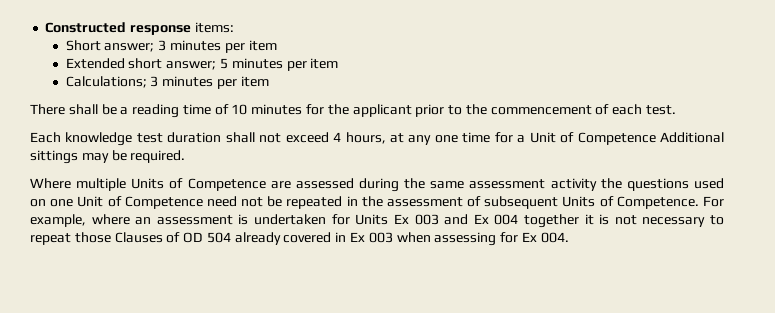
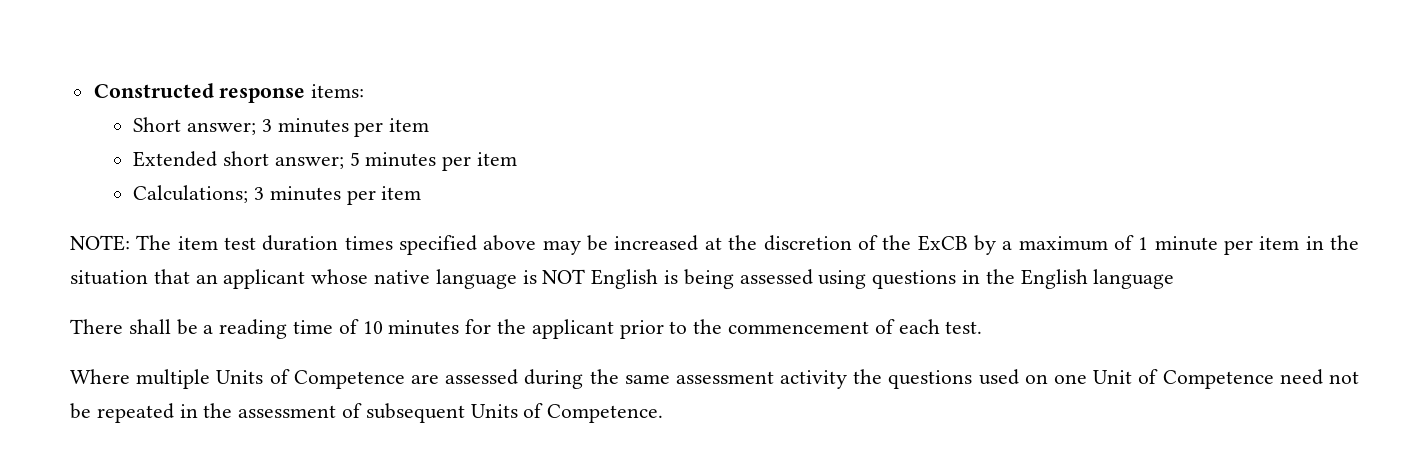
+ NOTE: The item test duration times specified above may be increased at the discretion of the ExCB by a maximum of 1 minute per item in the situation that an applicant whose native language is NOT English is being assessed using questions in the English language
- Each knowledge test duration shall not exceed 4 hours, at any one time for a Unit of Competence Additional sittings may be required.
- For example, where an assessment is undertaken for Units Ex 003 and Ex 004 together it is not necessary to repeat those Clauses of OD 504 already covered in Ex 003 when assessing for Ex 004.

